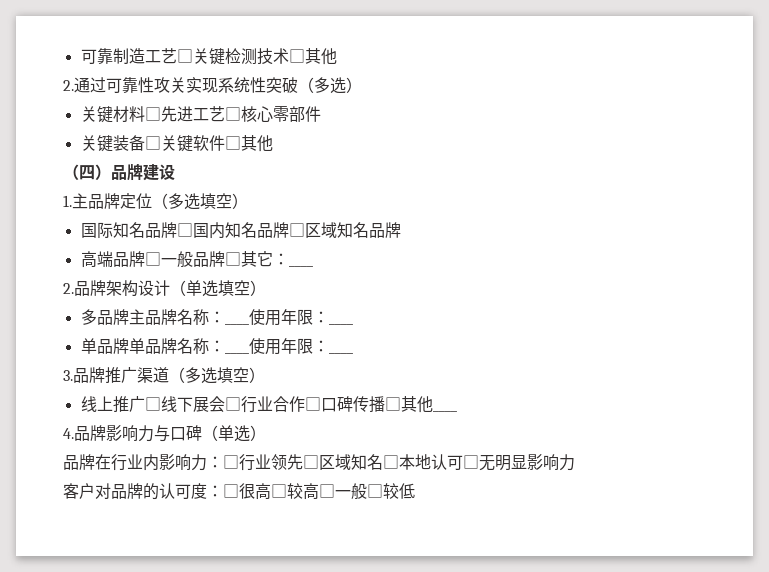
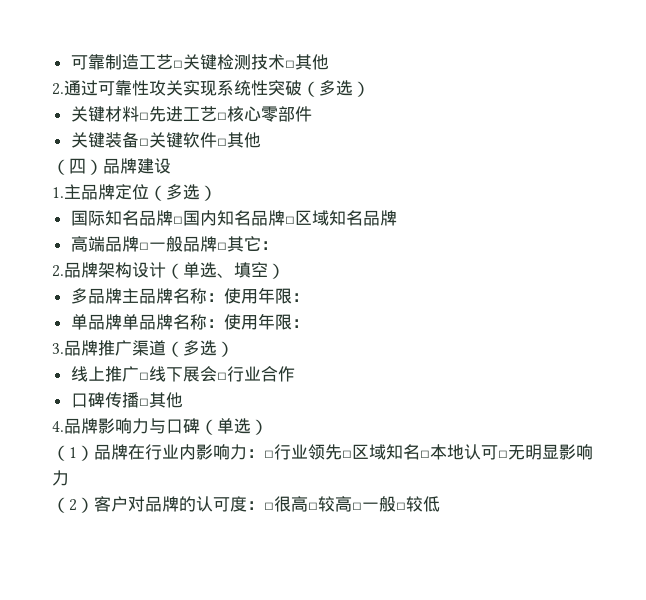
- 1.主品牌定位（多选填空）
+ 1.主品牌定位（多选）
- 高端品牌□一般品牌□其它：____
+ 高端品牌□一般品牌□其它：
- 2.品牌架构设计（单选填空）
+ 2.品牌架构设计（单选、填空）
- 多品牌主品牌名称：____使用年限：____
+ 多品牌主品牌名称：使用年限：
- 单品牌单品牌名称：____使用年限：____
+ 单品牌单品牌名称：使用年限：
- 3.品牌推广渠道（多选填空）
+ 3.品牌推广渠道（多选）
- 线上推广□线下展会□行业合作□口碑传播□其他____
+ 线上推广□线下展会□行业合作
+ 口碑传播□其他
- 品牌在行业内影响力：□行业领先□区域知名□本地认可□无明显影响力
+ （1）品牌在行业内影响力：□行业领先□区域知名□本地认可□无明显影响力
- 客户对品牌的认可度：□很高□较高□一般□较低
+ （2）客户对品牌的认可度：□很高□较高□一般□较低

